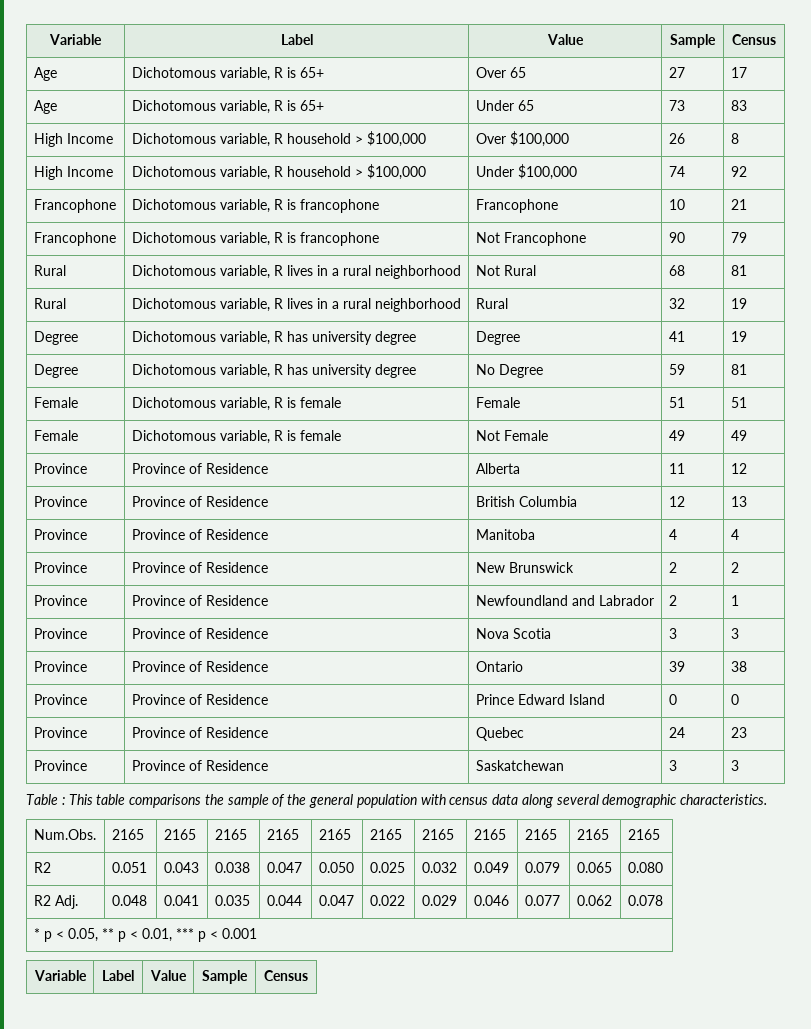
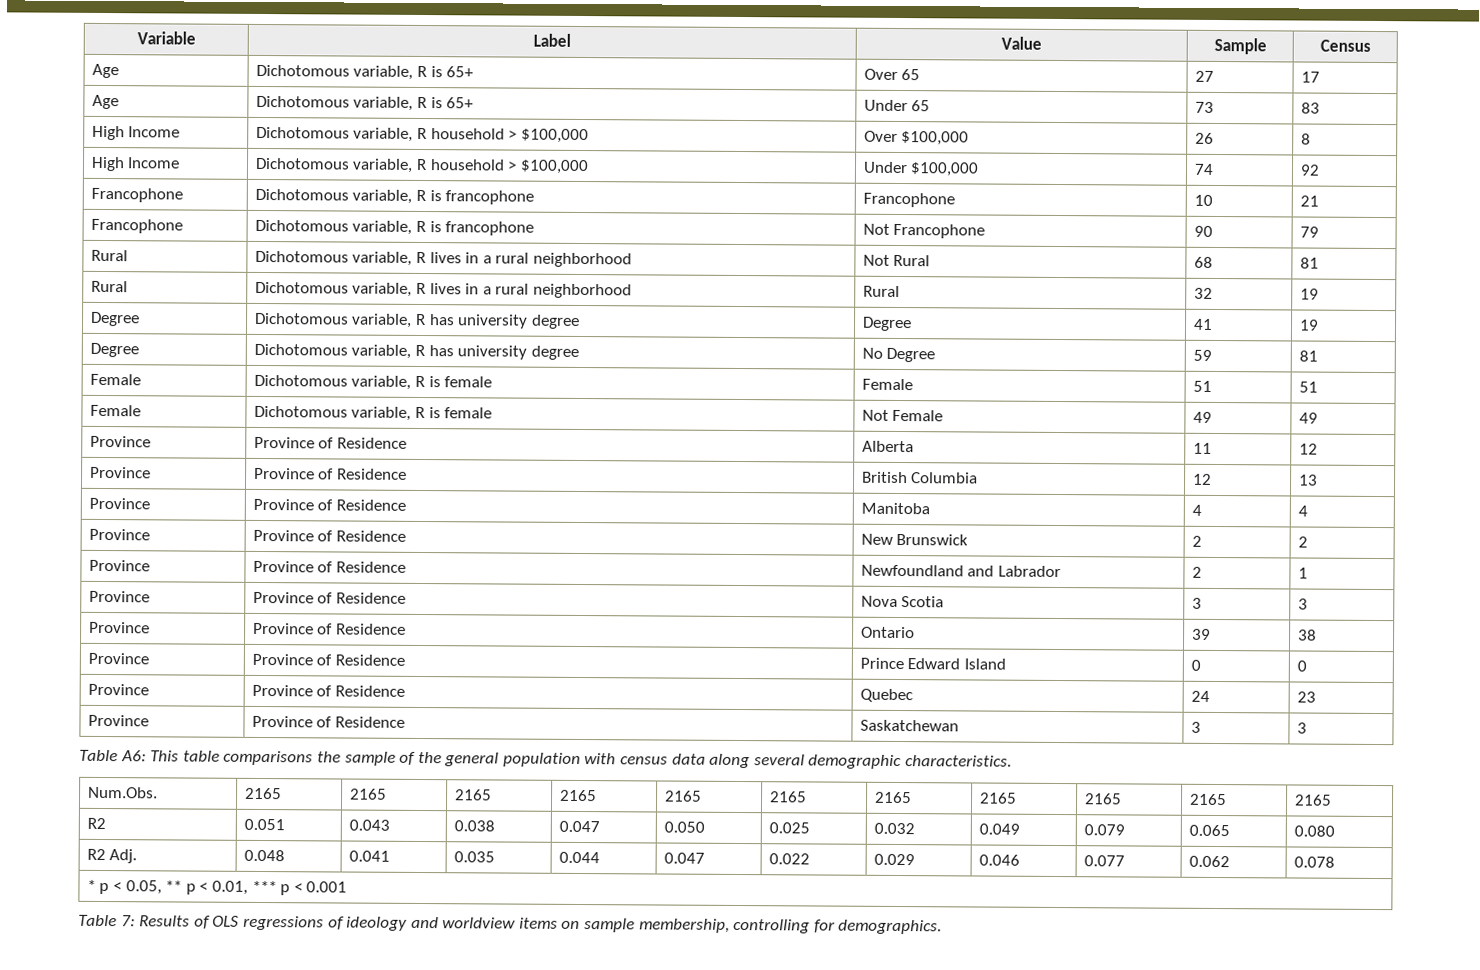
- Table : This table comparisons the sample of the general population with census data along several demographic characteristics.
+ Table A6: This table comparisons the sample of the general population with census data along several demographic characteristics.
  * p < 0.05, ** p < 0.01, *** p < 0.001
- Variable | Label | Value | Sample | Census
+ Table 7: Results of OLS regressions of ideology and worldview items on sample membership, controlling for demographics.

